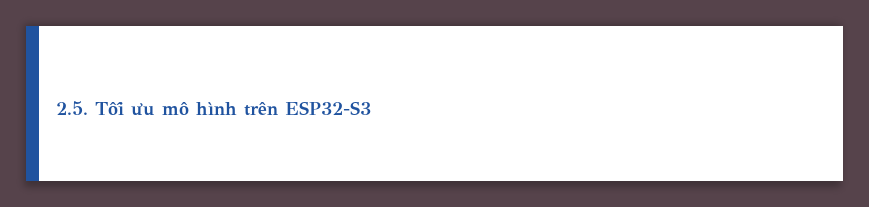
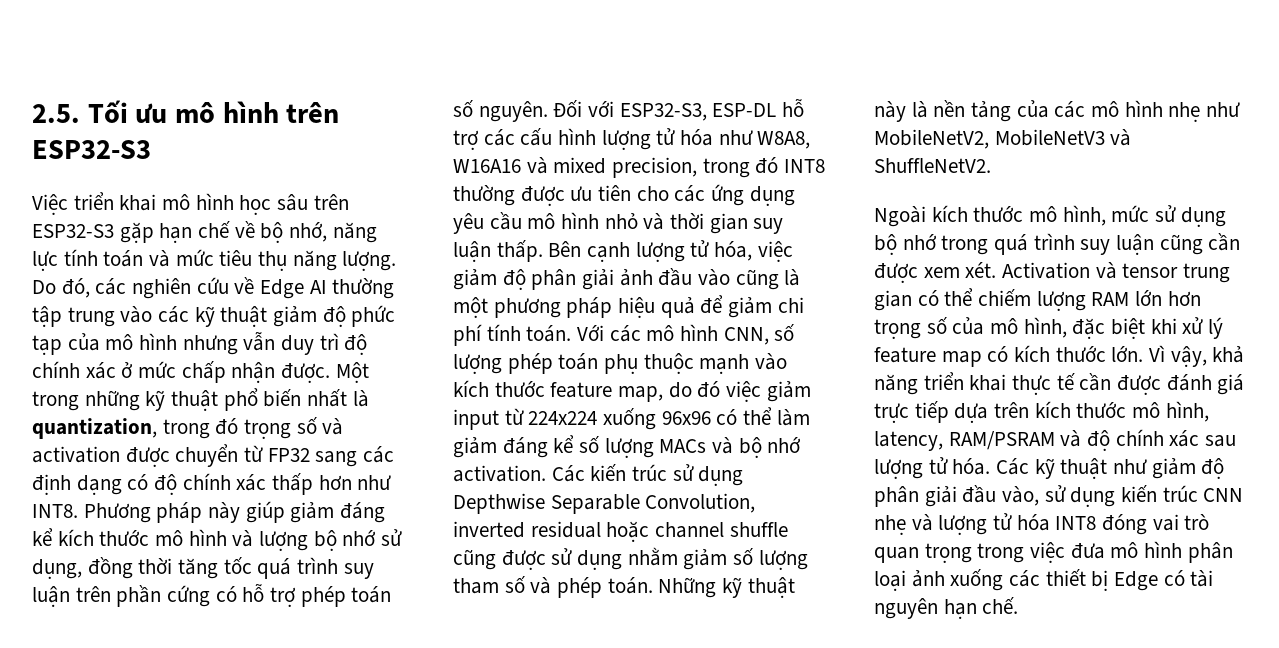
+ Việc triển khai mô hình học sâu trên ESP32-S3 gặp hạn chế về bộ nhớ, năng lực tính toán và mức tiêu thụ năng lượng. Do đó, các nghiên cứu về Edge AI thường tập trung vào các kỹ thuật giảm độ phức tạp của mô hình nhưng vẫn duy trì độ chính xác ở mức chấp nhận được. Một trong những kỹ thuật phổ biến nhất là quantization, trong đó trọng số và activation được chuyển từ FP32 sang các định dạng có độ chính xác thấp hơn như INT8. Phương pháp này giúp giảm đáng kể kích thước mô hình và lượng bộ nhớ sử dụng, đồng thời tăng tốc quá trình suy luận trên phần cứng có hỗ trợ phép toán số nguyên. Đối với ESP32-S3, ESP-DL hỗ trợ các cấu hình lượng tử hóa như W8A8, W16A16 và mixed precision, trong đó INT8 thường được ưu tiên cho các ứng dụng yêu cầu mô hình nhỏ và thời gian suy luận thấp. Bên cạnh lượng tử hóa, việc giảm độ phân giải ảnh đầu vào cũng là một phương pháp hiệu quả để giảm chi phí tính toán. Với các mô hình CNN, số lượng phép toán phụ thuộc mạnh vào kích thước feature map, do đó việc giảm input từ 224x224 xuống 96x96 có thể làm giảm đáng kể số lượng MACs và bộ nhớ activation. Các kiến trúc sử dụng Depthwise Separable Convolution, inverted residual hoặc channel shuffle cũng được sử dụng nhằm giảm số lượng tham số và phép toán. Những kỹ thuật này là nền tảng của các mô hình nhẹ như MobileNetV2, MobileNetV3 và ShuffleNetV2.
+ Ngoài kích thước mô hình, mức sử dụng bộ nhớ trong quá trình suy luận cũng cần được xem xét. Activation và tensor trung gian có thể chiếm lượng RAM lớn hơn trọng số của mô hình, đặc biệt khi xử lý feature map có kích thước lớn. Vì vậy, khả năng triển khai thực tế cần được đánh giá trực tiếp dựa trên kích thước mô hình, latency, RAM/PSRAM và độ chính xác sau lượng tử hóa. Các kỹ thuật như giảm độ phân giải đầu vào, sử dụng kiến trúc CNN nhẹ và lượng tử hóa INT8 đóng vai trò quan trọng trong việc đưa mô hình phân loại ảnh xuống các thiết bị Edge có tài nguyên hạn chế.

